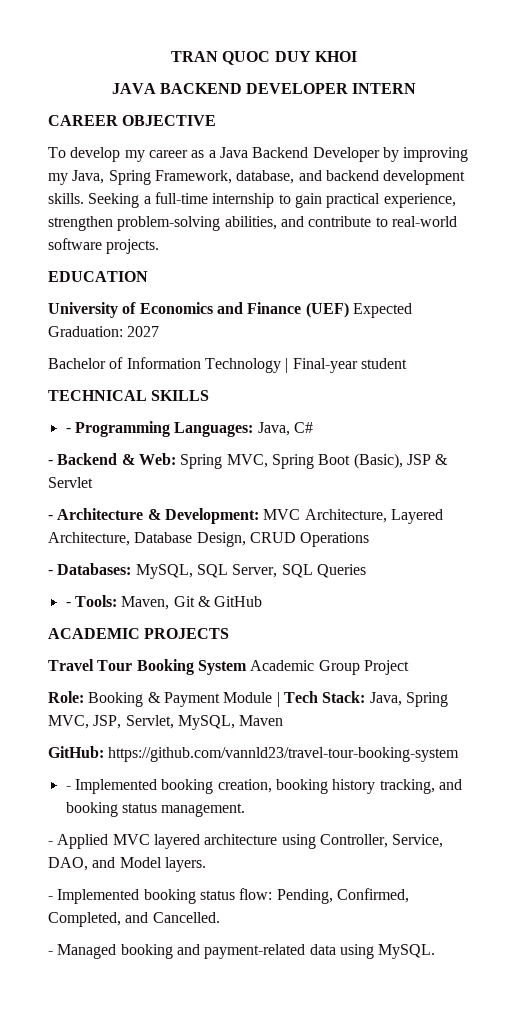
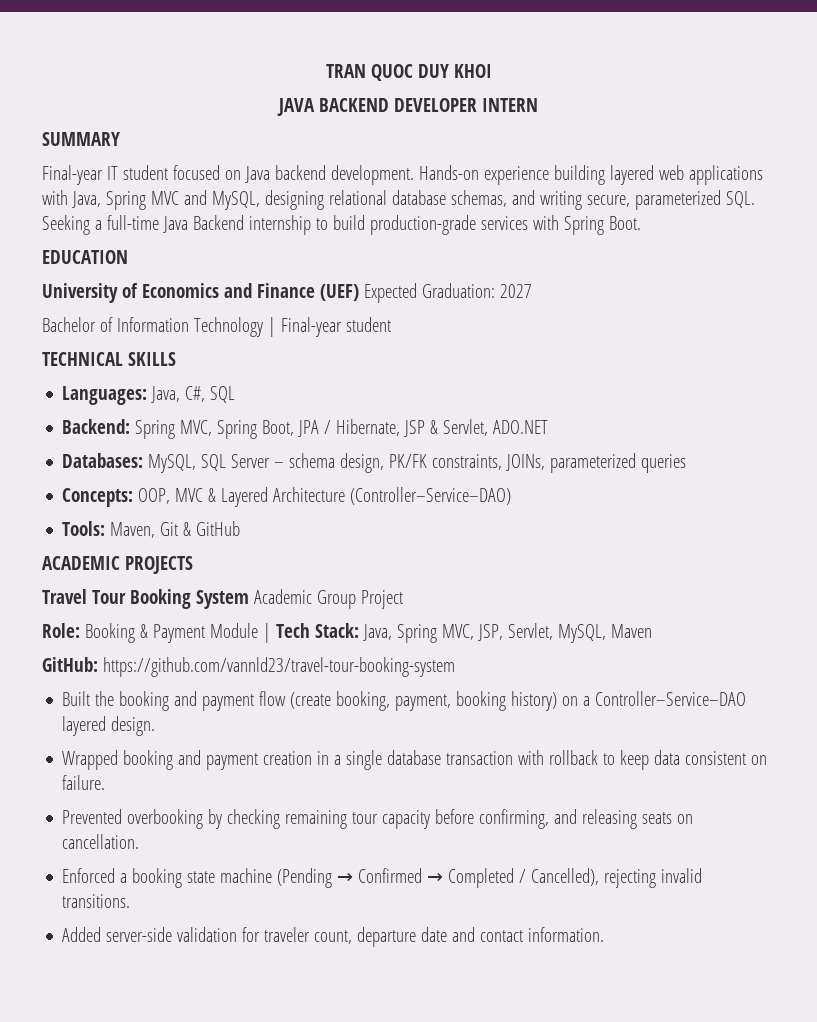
- CAREER OBJECTIVE
- To develop my career as a Java Backend Developer by improving my Java, Spring Framework, database, and backend development skills. Seeking a full-time internship to gain practical experience, strengthen problem-solving abilities, and contribute to real-world software projects.
+ SUMMARY
+ Final-year IT student focused on Java backend development. Hands-on experience building layered web applications with Java, Spring MVC and MySQL, designing relational database schemas, and writing secure, parameterized SQL. Seeking a full-time Java Backend internship to build production-grade services with Spring Boot.
- - Programming Languages: Java, C#
- - Backend & Web: Spring MVC, Spring Boot (Basic), JSP & Servlet
- - Architecture & Development: MVC Architecture, Layered Architecture, Database Design, CRUD Operations
- - Databases: MySQL, SQL Server, SQL Queries
- - Tools: Maven, Git & GitHub
+ Languages: Java, C#, SQL
+ Backend: Spring MVC, Spring Boot, JPA / Hibernate, JSP & Servlet, ADO.NET
+ Databases: MySQL, SQL Server – schema design, PK/FK constraints, JOINs, parameterized queries
+ Concepts: OOP, MVC & Layered Architecture (Controller–Service–DAO)
+ Tools: Maven, Git & GitHub
- - Implemented booking creation, booking history tracking, and booking status management.
- - Applied MVC layered architecture using Controller, Service, DAO, and Model layers.
- - Implemented booking status flow: Pending, Confirmed, Completed, and Cancelled.
- - Managed booking and payment-related data using MySQL.
+ Built the booking and payment flow (create booking, payment, booking history) on a Controller–Service–DAO layered design.
+ Wrapped booking and payment creation in a single database transaction with rollback to keep data consistent on failure.
+ Prevented overbooking by checking remaining tour capacity before confirming, and releasing seats on cancellation.
+ Enforced a booking state machine (Pending → Confirmed → Completed / Cancelled), rejecting invalid transitions.
+ Added server-side validation for traveler count, departure date and contact information.

